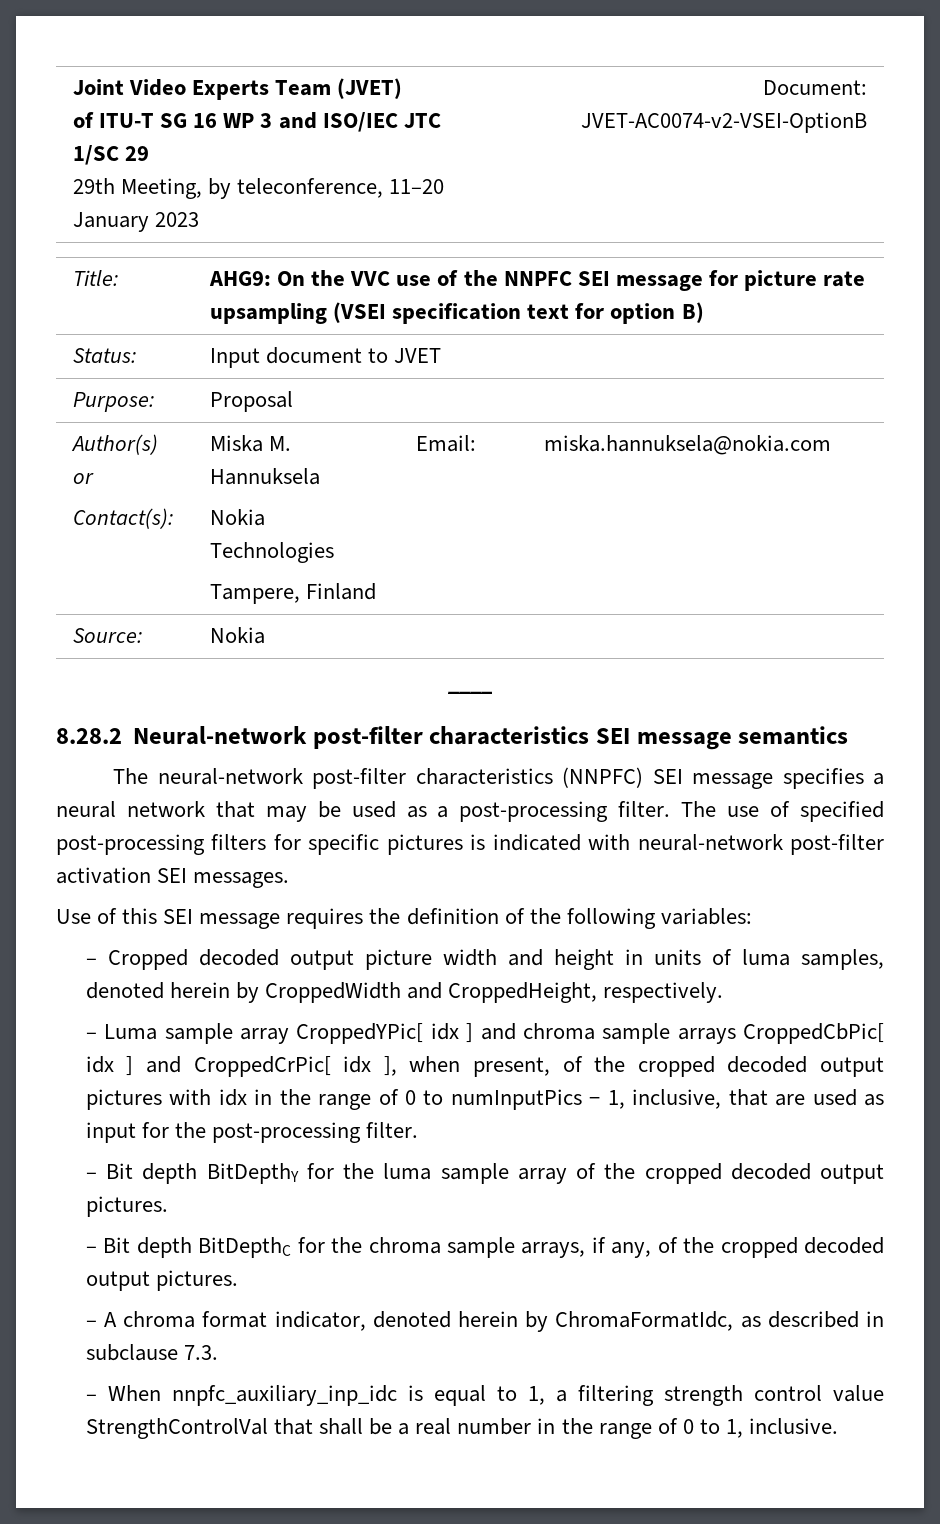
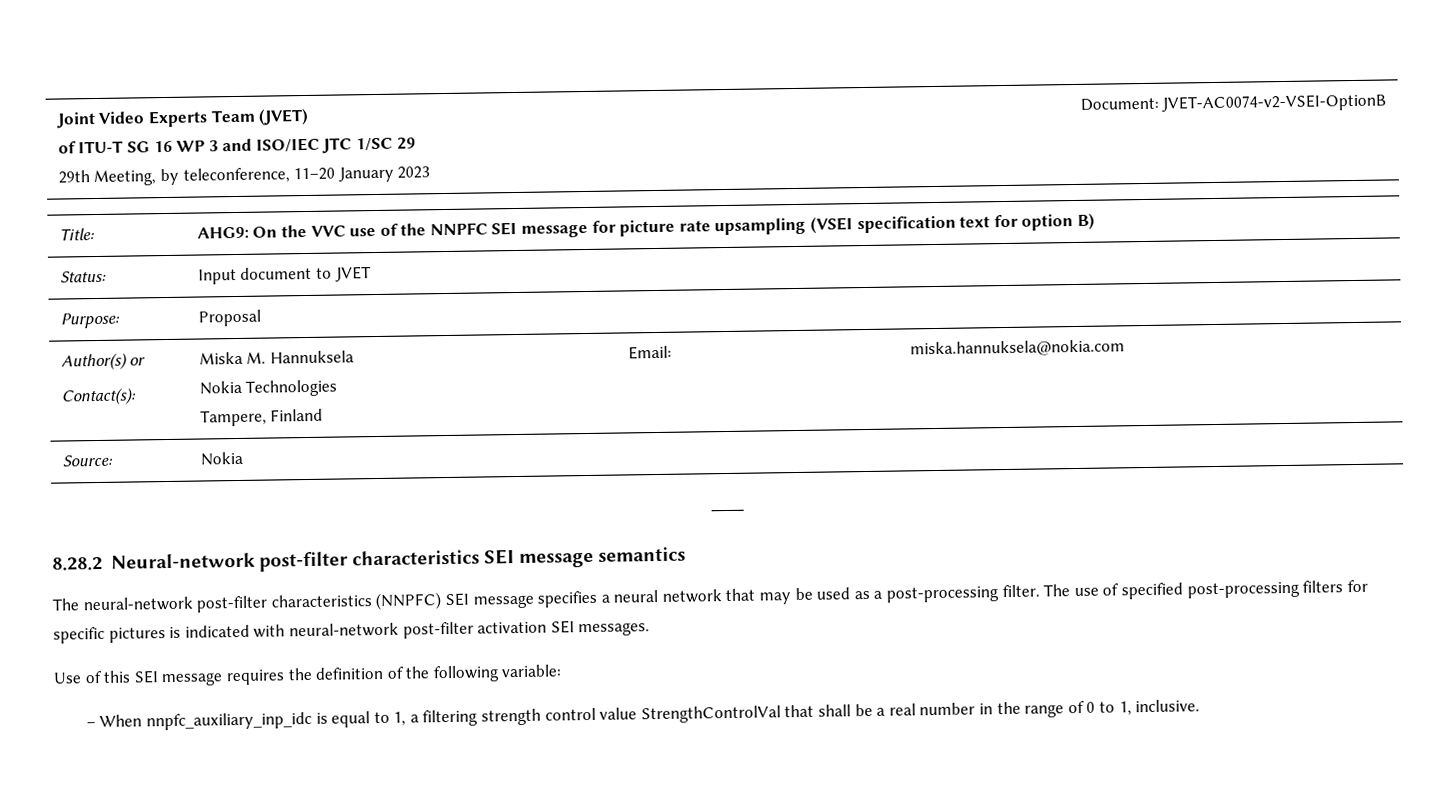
- Use of this SEI message requires the definition of the following variables:
- – Cropped decoded output picture width and height in units of luma samples, denoted herein by CroppedWidth and CroppedHeight, respectively.
- – Luma sample array CroppedYPic[ idx ] and chroma sample arrays CroppedCbPic[ idx ] and CroppedCrPic[ idx ], when present, of the cropped decoded output pictures with idx in the range of 0 to numInputPics − 1, inclusive, that are used as input for the post-processing filter.
- – Bit depth BitDepthY for the luma sample array of the cropped decoded output pictures.
- – Bit depth BitDepthC for the chroma sample arrays, if any, of the cropped decoded output pictures.
- – A chroma format indicator, denoted herein by ChromaFormatIdc, as described in subclause 7.3.
+ Use of this SEI message requires the definition of the following variable:

